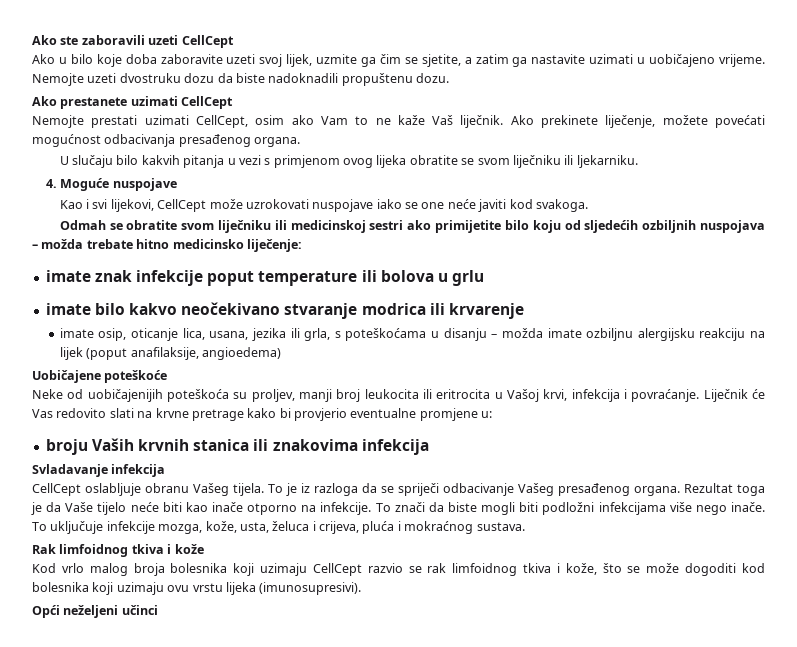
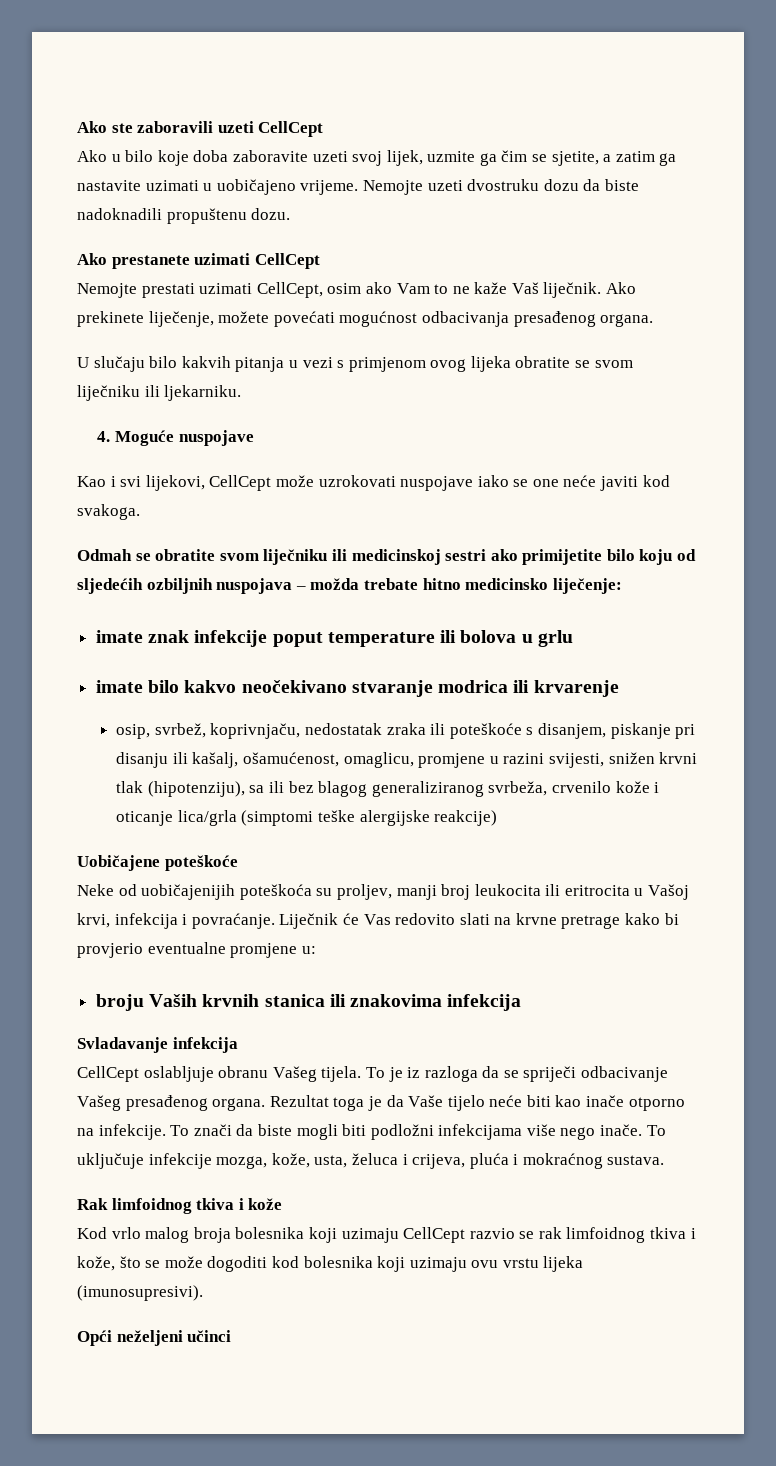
- imate osip, oticanje lica, usana, jezika ili grla, s poteškoćama u disanju – možda imate ozbiljnu alergijsku reakciju na lijek (poput anafilaksije, angioedema)
+ osip, svrbež, koprivnjaču, nedostatak zraka ili poteškoće s disanjem, piskanje pri disanju ili kašalj, ošamućenost, omaglicu, promjene u razini svijesti, snižen krvni tlak (hipotenziju), sa ili bez blagog generaliziranog svrbeža, crvenilo kože i oticanje lica/grla (simptomi teške alergijske reakcije)

